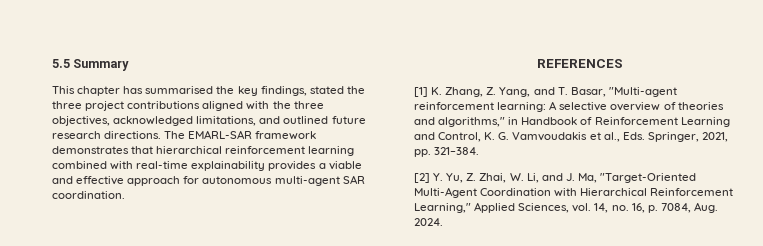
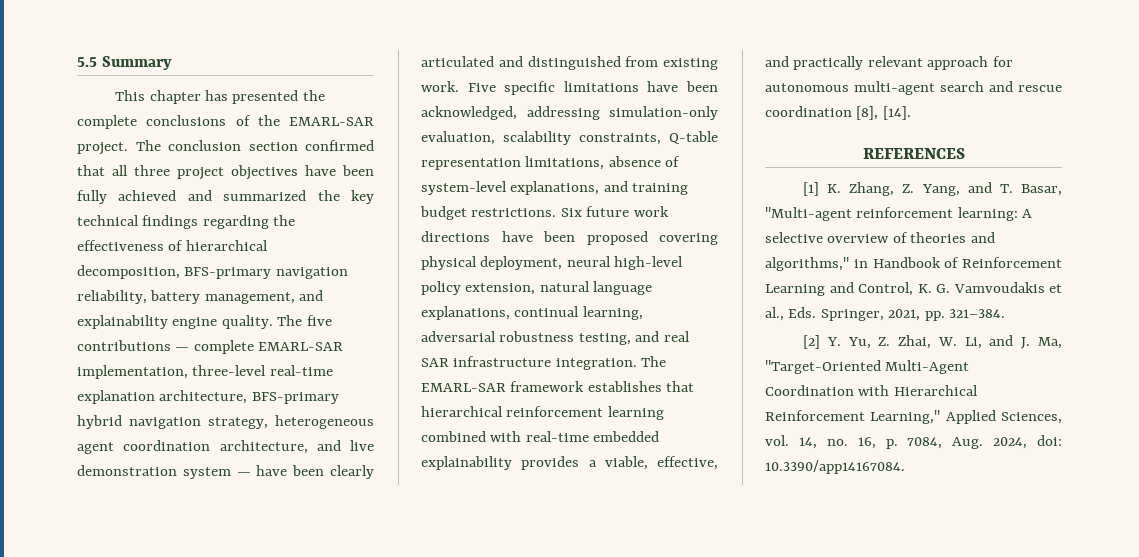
- This chapter has summarised the key findings, stated the three project contributions aligned with the three objectives, acknowledged limitations, and outlined future research directions.
+ This chapter has presented the complete conclusions of the EMARL-SAR project. The conclusion section confirmed that all three project objectives have been fully achieved and summarized the key technical findings regarding the effectiveness of hierarchical decomposition, BFS-primary navigation reliability, battery management, and explainability engine quality. The five contributions — complete EMARL-SAR implementation, three-level real-time explanation architecture, BFS-primary hybrid navigation strategy, heterogeneous agent coordination architecture, and live demonstration system — have been clearly articulated and distinguished from existing work. Five specific limitations have been acknowledged, addressing simulation-only evaluation, scalability constraints, Q-table representation limitations, absence of system-level explanations, and training budget restrictions. Six future work directions have been proposed covering physical deployment, neural high-level policy extension, natural language explanations, continual learning, adversarial robustness testing, and real SAR infrastructure integration.
- The EMARL-SAR framework demonstrates that hierarchical reinforcement learning combined with real-time explainability provides a viable and effective approach for autonomous multi-agent SAR coordination.
+ The EMARL-SAR framework establishes that hierarchical reinforcement learning combined with real-time embedded explainability provides a viable, effective, and practically relevant approach for autonomous multi-agent search and rescue coordination [8], [14].
- [2] Y. Yu, Z. Zhai, W. Li, and J. Ma, "Target-Oriented Multi-Agent Coordination with Hierarchical Reinforcement Learning," Applied Sciences, vol. 14, no. 16, p. 7084, Aug. 2024.
+ [2] Y. Yu, Z. Zhai, W. Li, and J. Ma, "Target-Oriented Multi-Agent Coordination with Hierarchical Reinforcement Learning," Applied Sciences, vol. 14, no. 16, p. 7084, Aug. 2024, doi: 10.3390/app14167084.

